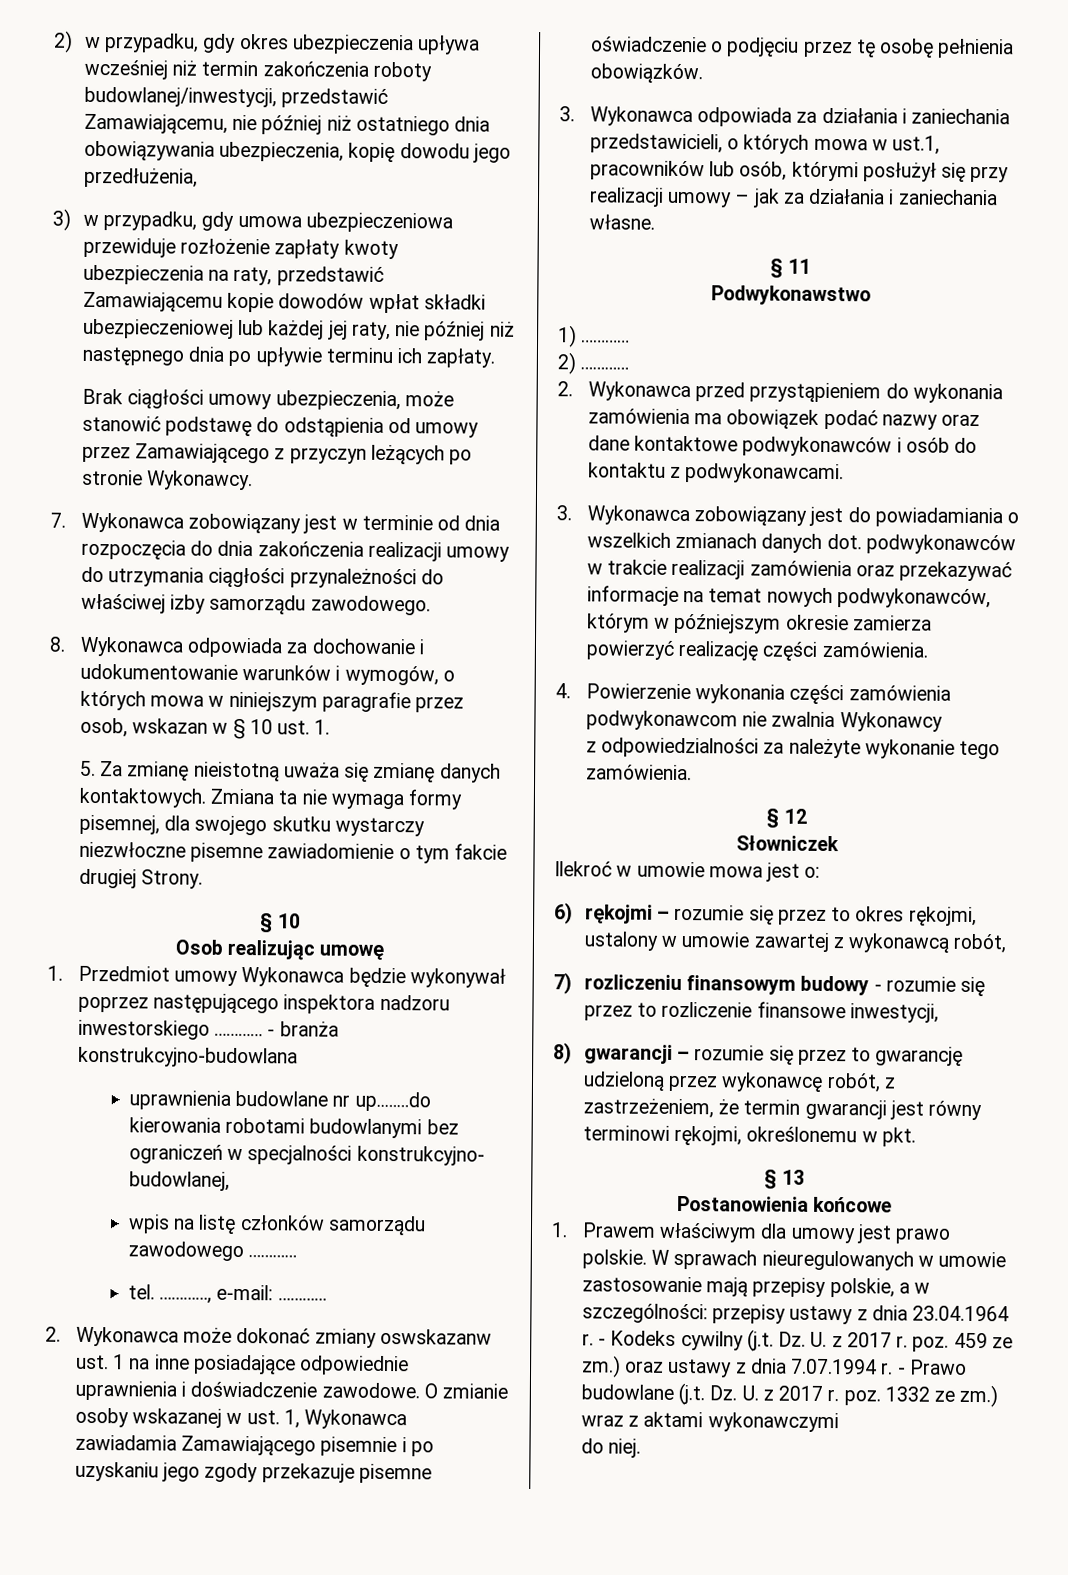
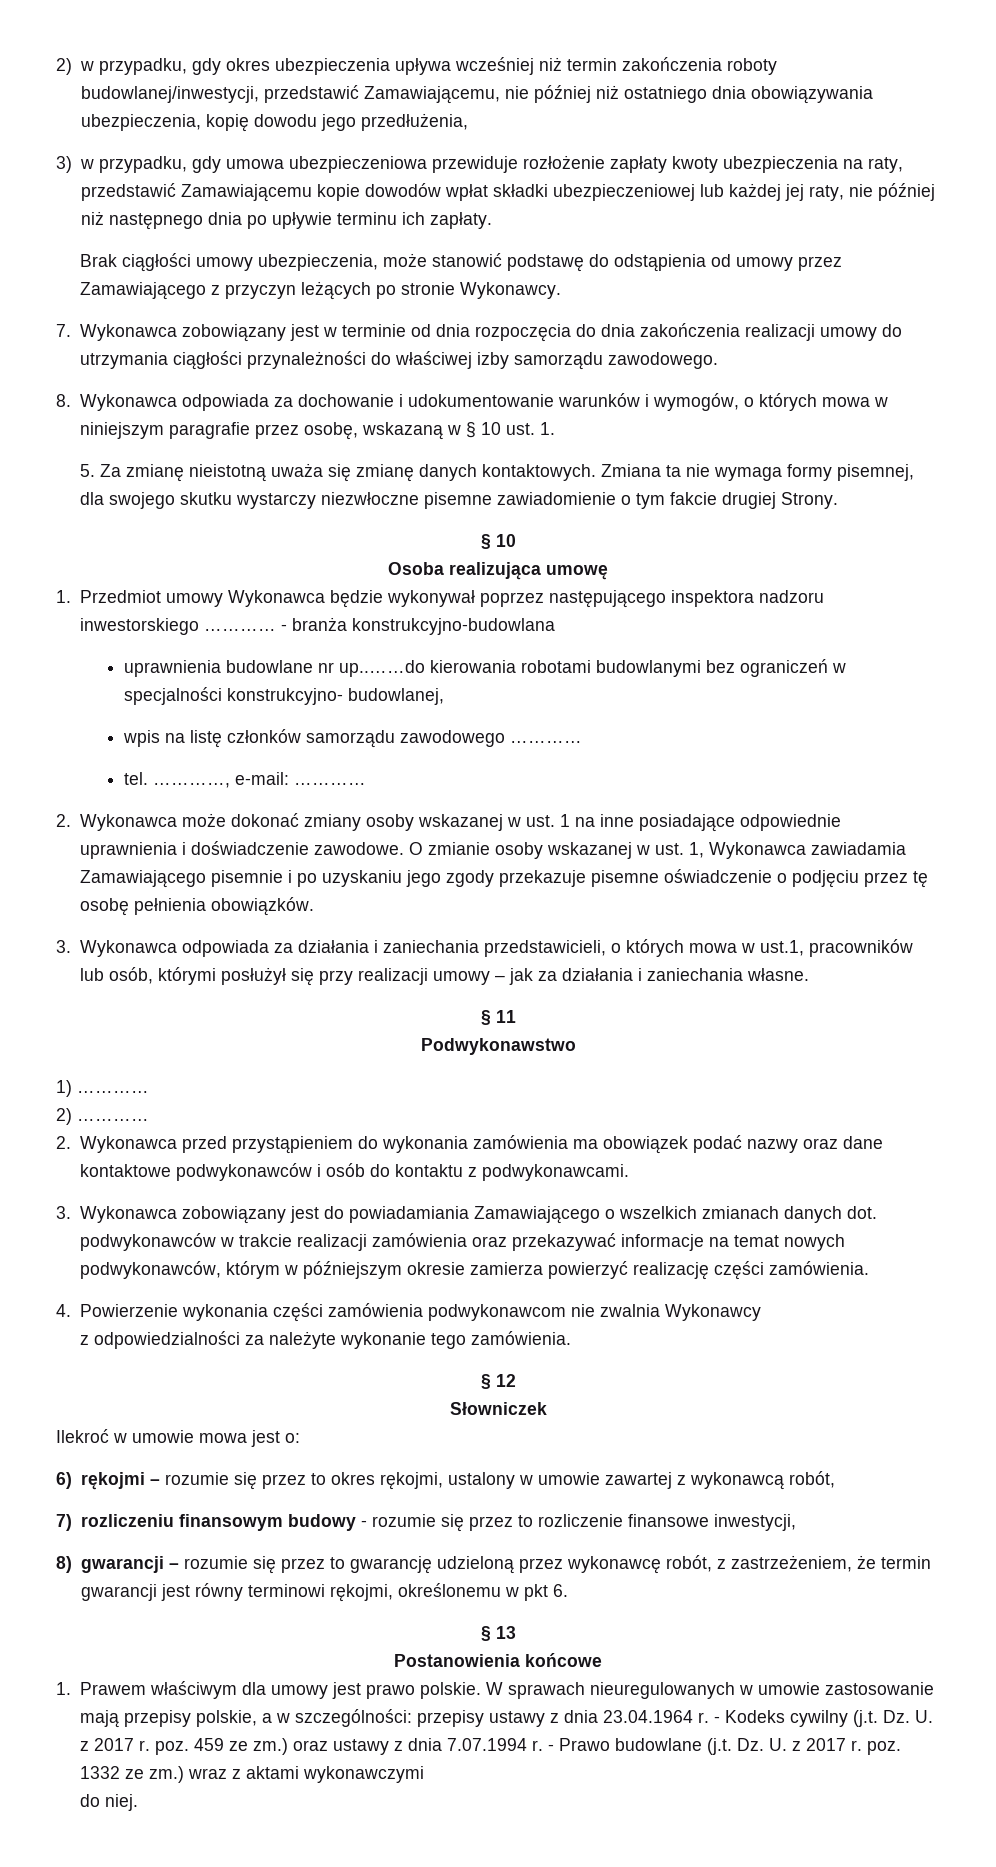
- 8. Wykonawca odpowiada za dochowanie i udokumentowanie warunków i wymogów, o których mowa w niniejszym paragrafie przez osob, wskazan w § 10 ust. 1.
+ 8. Wykonawca odpowiada za dochowanie i udokumentowanie warunków i wymogów, o których mowa w niniejszym paragrafie przez osobę, wskazaną w § 10 ust. 1.
- Osob realizując umowę
+ Osoba realizująca umowę
- 2. Wykonawca może dokonać zmiany oswskazanw ust. 1 na inne posiadające odpowiednie uprawnienia i doświadczenie zawodowe.
+ 2. Wykonawca może dokonać zmiany osoby wskazanej w ust. 1 na inne posiadające odpowiednie uprawnienia i doświadczenie zawodowe.
- 3. Wykonawca zobowiązany jest do powiadamiania o wszelkich zmianach danych dot. podwykonawców w trakcie realizacji zamówienia oraz przekazywać informacje na temat nowych podwykonawców, którym w późniejszym okresie zamierza powierzyć realizację części zamówienia.
+ 3. Wykonawca zobowiązany jest do powiadamiania Zamawiającego o wszelkich zmianach danych dot. podwykonawców w trakcie realizacji zamówienia oraz przekazywać informacje na temat nowych podwykonawców, którym w późniejszym okresie zamierza powierzyć realizację części zamówienia.
- 8) gwarancji – rozumie się przez to gwarancję udzieloną przez wykonawcę robót, z zastrzeżeniem, że termin gwarancji jest równy terminowi rękojmi, określonemu w pkt.
+ 8) gwarancji – rozumie się przez to gwarancję udzieloną przez wykonawcę robót, z zastrzeżeniem, że termin gwarancji jest równy terminowi rękojmi, określonemu w pkt 6.

